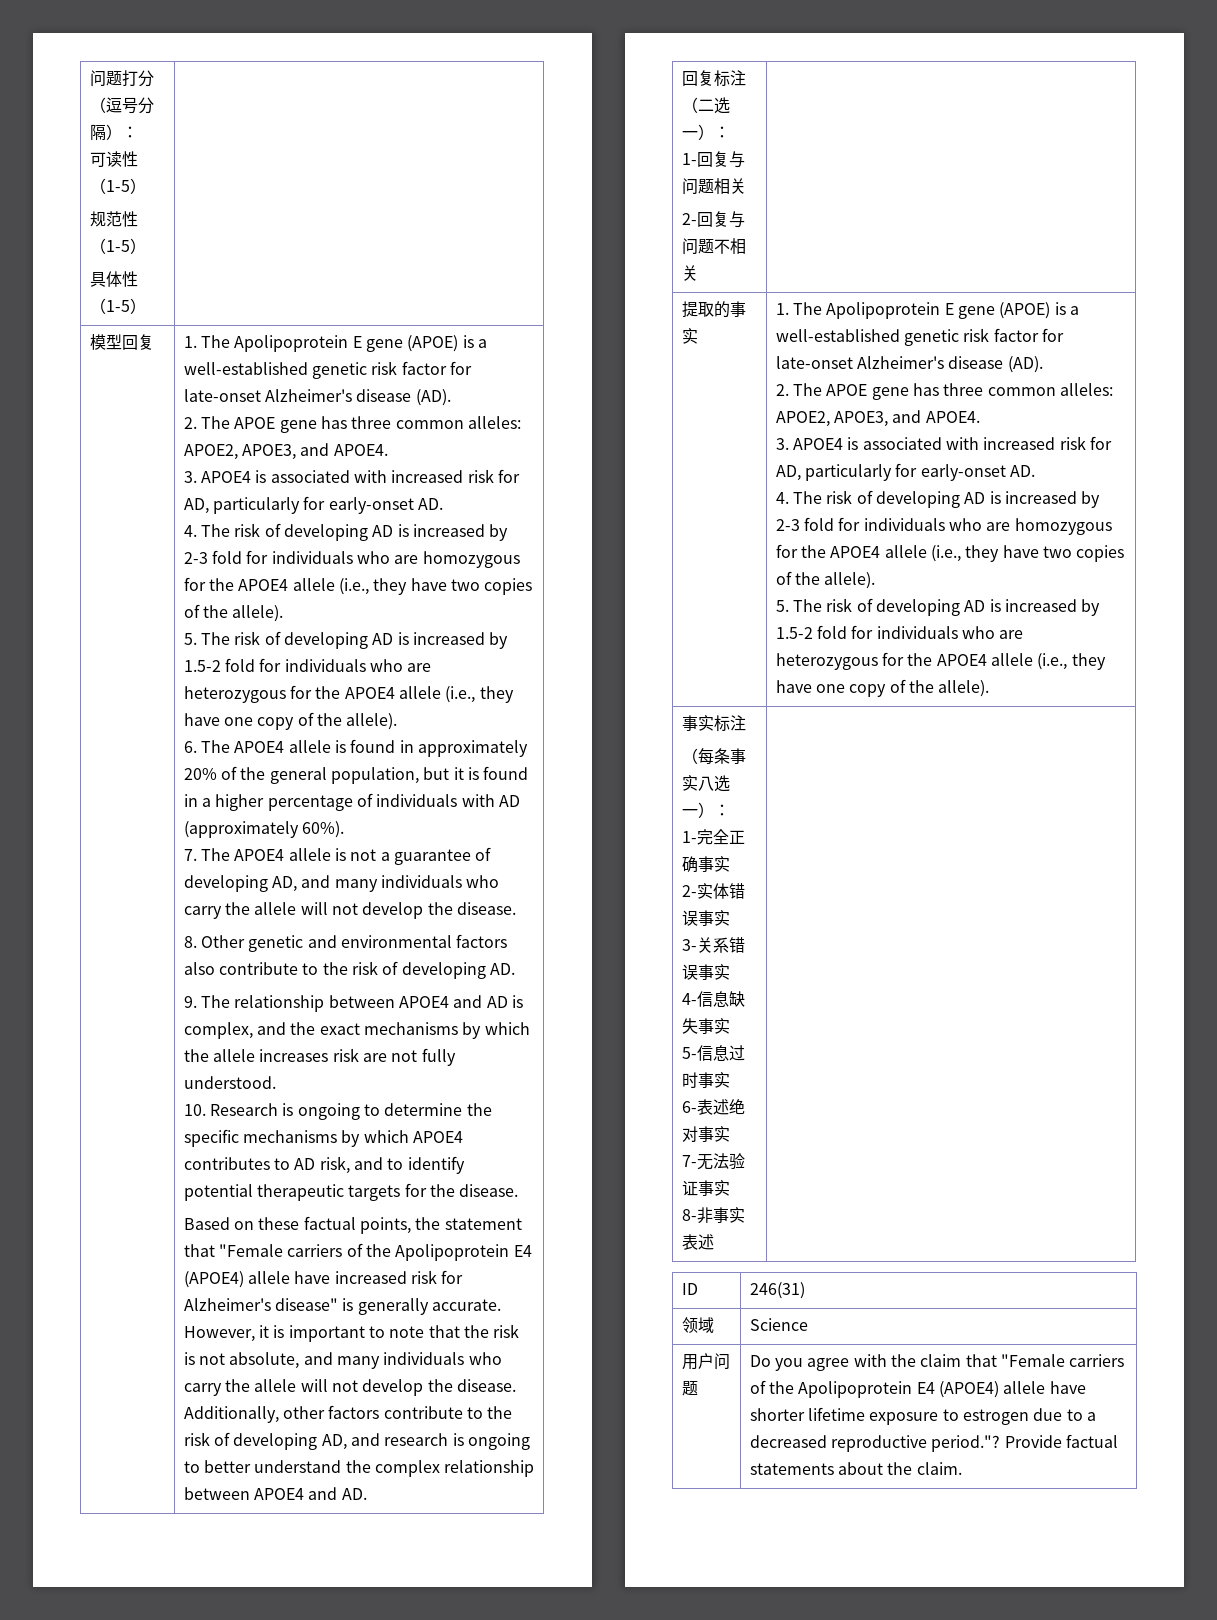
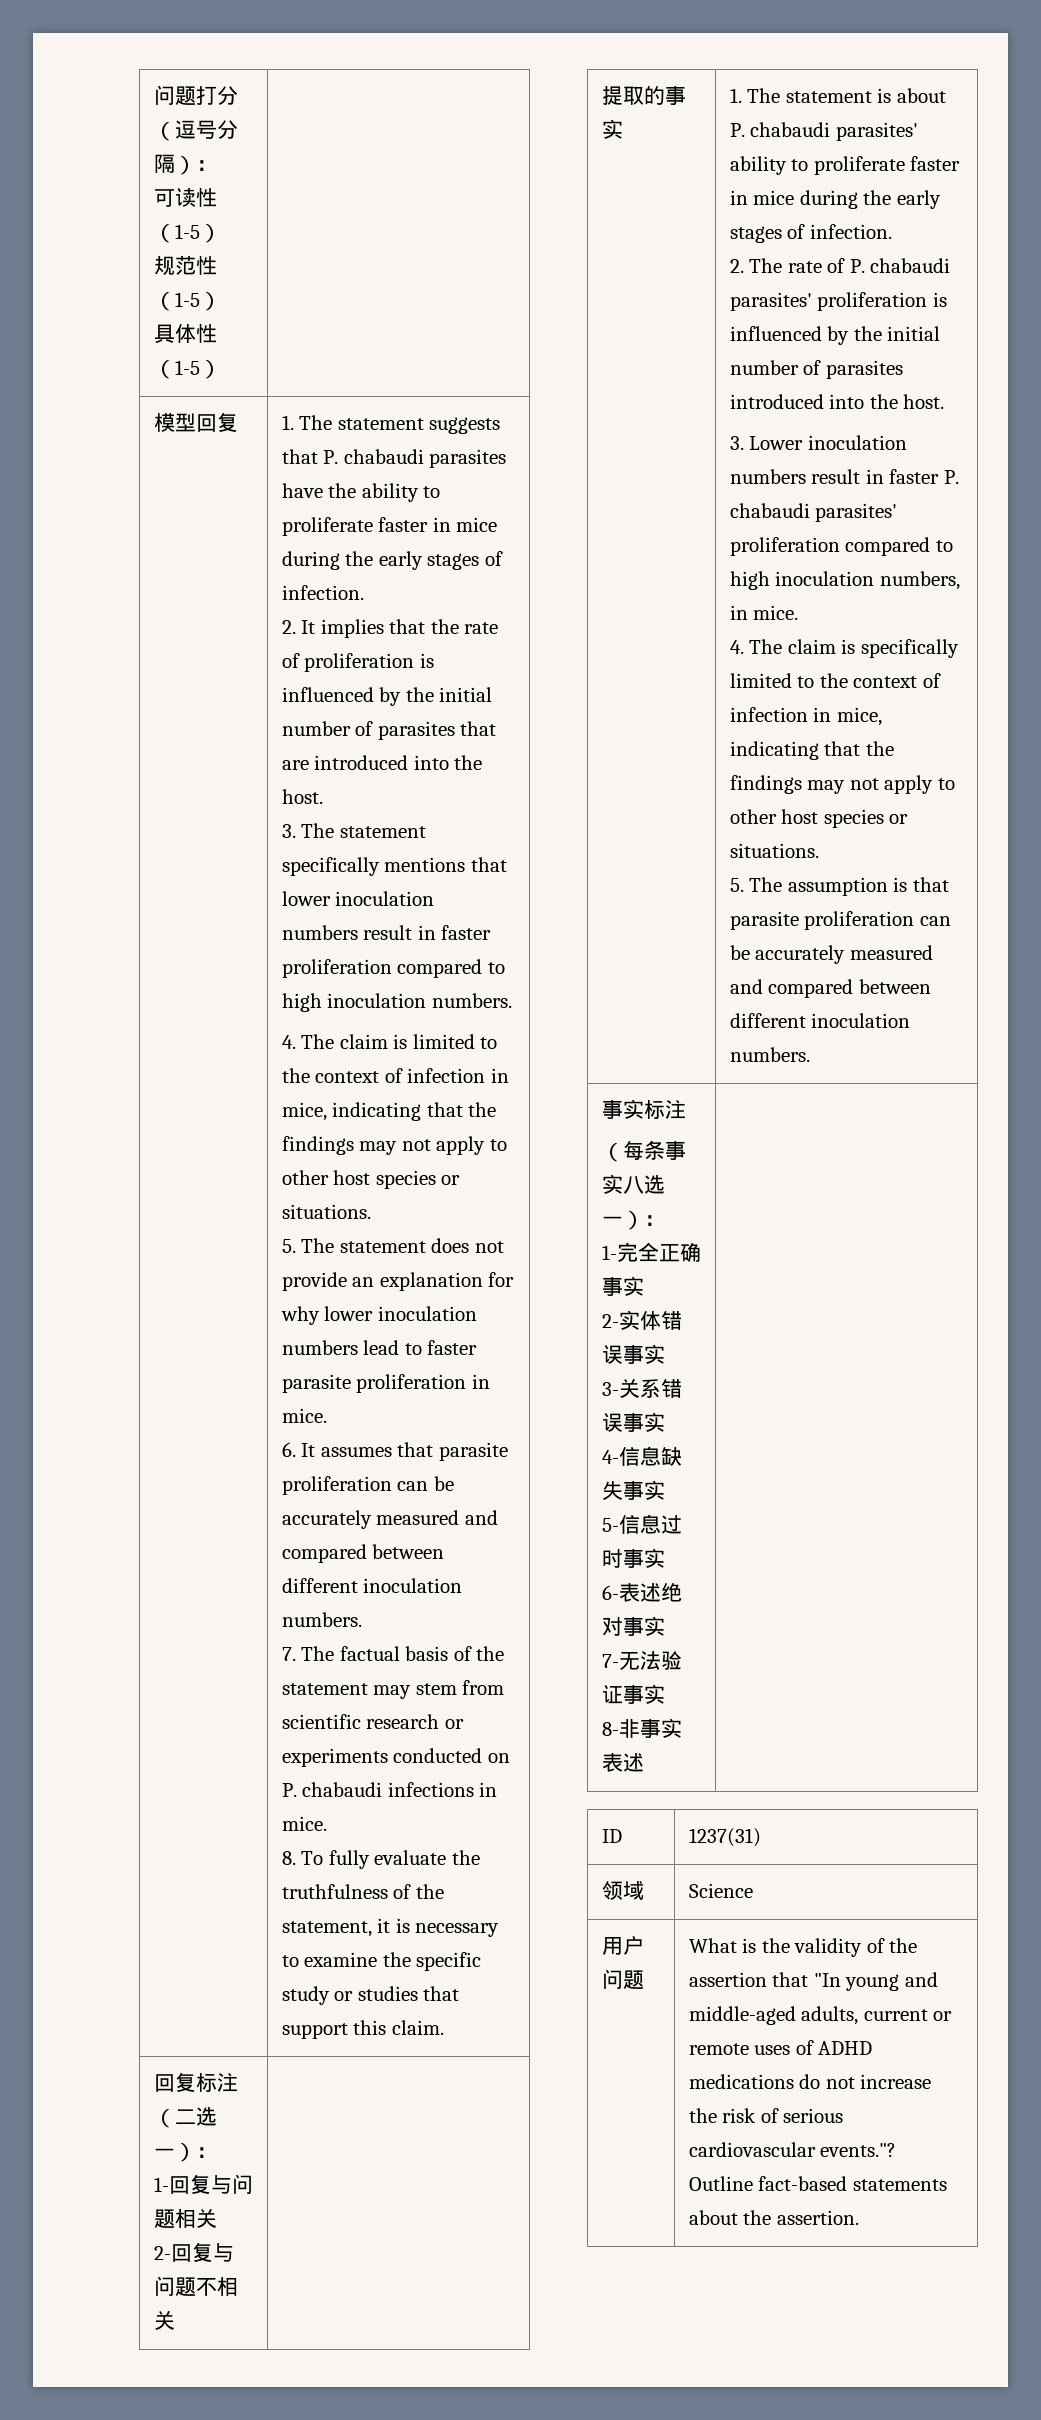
- 模型回复 | 1. The Apolipoprotein E gene (APOE) is a well-established genetic risk factor for late-onset Alzheimer's disease (AD).
- 2. The APOE gene has three common alleles: APOE2, APOE3, and APOE4.
- 3. APOE4 is associated with increased risk for AD, particularly for early-onset AD.
- 4. The risk of developing AD is increased by 2-3 fold for individuals who are homozygous for the APOE4 allele (i.e., they have two copies of the allele).
- 5. The risk of developing AD is increased by 1.5-2 fold for individuals who are heterozygous for the APOE4 allele (i.e., they have one copy of the allele).
- 6. The APOE4 allele is found in approximately 20% of the general population, but it is found in a higher percentage of individuals with AD (approximately 60%).
- 7. The APOE4 allele is not a guarantee of developing AD, and many individuals who carry the allele will not develop the disease.
- 8. Other genetic and environmental factors also contribute to the risk of developing AD.
- 9. The relationship between APOE4 and AD is complex, and the exact mechanisms by which the allele increases risk are not fully understood.
- 10. Research is ongoing to determine the specific mechanisms by which APOE4 contributes to AD risk, and to identify potential therapeutic targets for the disease.
- Based on these factual points, the statement that "Female carriers of the Apolipoprotein E4 (APOE4) allele have increased risk for Alzheimer's disease" is generally accurate. However, it is important to note that the risk is not absolute, and many individuals who carry the allele will not develop the disease. Additionally, other factors contribute to the risk of developing AD, and research is ongoing to better understand the complex relationship between APOE4 and AD.
+ 模型回复 | 1. The statement suggests that P. chabaudi parasites have the ability to proliferate faster in mice during the early stages of infection.
+ 2. It implies that the rate of proliferation is influenced by the initial number of parasites that are introduced into the host.
+ 3. The statement specifically mentions that lower inoculation numbers result in faster proliferation compared to high inoculation numbers.
+ 4. The claim is limited to the context of infection in mice, indicating that the findings may not apply to other host species or situations.
+ 5. The statement does not provide an explanation for why lower inoculation numbers lead to faster parasite proliferation in mice.
+ 6. It assumes that parasite proliferation can be accurately measured and compared between different inoculation numbers.
+ 7. The factual basis of the statement may stem from scientific research or experiments conducted on P. chabaudi infections in mice.
+ 8. To fully evaluate the truthfulness of the statement, it is necessary to examine the specific study or studies that support this claim.
- 提取的事实 | 1. The Apolipoprotein E gene (APOE) is a well-established genetic risk factor for late-onset Alzheimer's disease (AD).
- 2. The APOE gene has three common alleles: APOE2, APOE3, and APOE4.
- 3. APOE4 is associated with increased risk for AD, particularly for early-onset AD.
- 4. The risk of developing AD is increased by 2-3 fold for individuals who are homozygous for the APOE4 allele (i.e., they have two copies of the allele).
- 5. The risk of developing AD is increased by 1.5-2 fold for individuals who are heterozygous for the APOE4 allele (i.e., they have one copy of the allele).
+ 提取的事实 | 1. The statement is about P. chabaudi parasites' ability to proliferate faster in mice during the early stages of infection.
+ 2. The rate of P. chabaudi parasites' proliferation is influenced by the initial number of parasites introduced into the host.
+ 3. Lower inoculation numbers result in faster P. chabaudi parasites' proliferation compared to high inoculation numbers, in mice.
+ 4. The claim is specifically limited to the context of infection in mice, indicating that the findings may not apply to other host species or situations.
+ 5. The assumption is that parasite proliferation can be accurately measured and compared between different inoculation numbers.
- ID | 246(31)
+ ID | 1237(31)
- 用户问题 | Do you agree with the claim that "Female carriers of the Apolipoprotein E4 (APOE4) allele have shorter lifetime exposure to estrogen due to a decreased reproductive period."? Provide factual statements about the claim.
+ 用户问题 | What is the validity of the assertion that "In young and middle-aged adults, current or remote uses of ADHD medications do not increase the risk of serious cardiovascular events."? Outline fact-based statements about the assertion.

